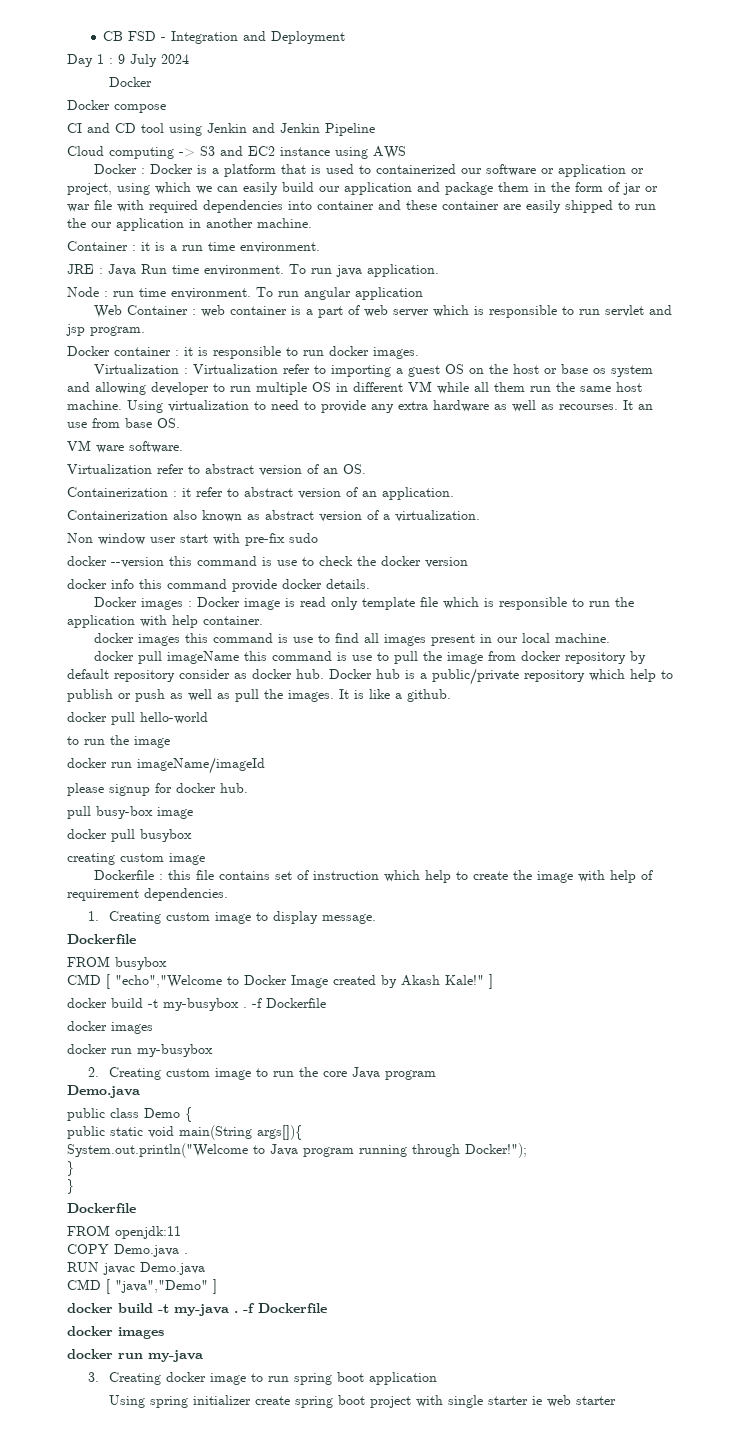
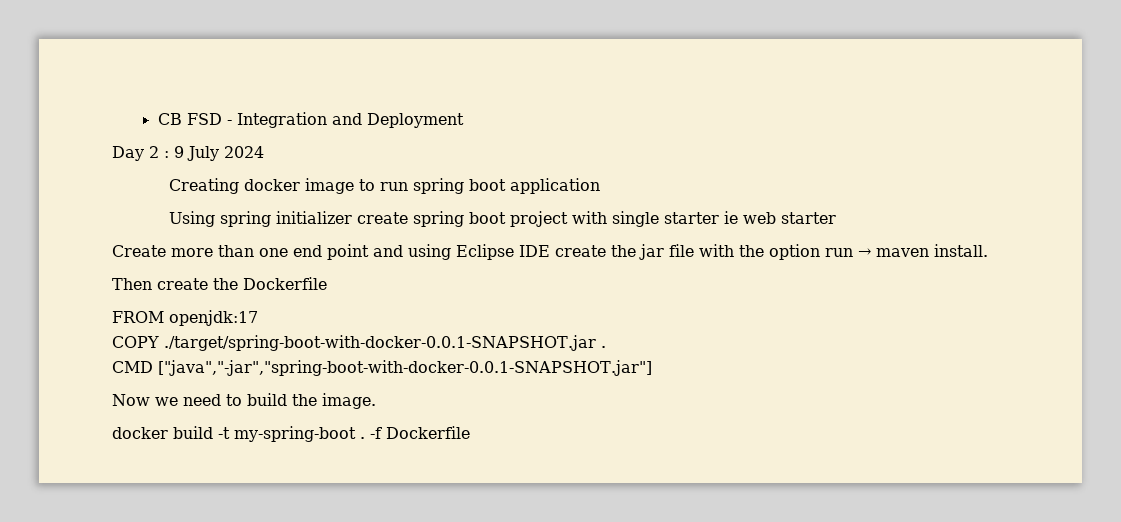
- Day 1 : 9 July 2024
- Docker
- Docker compose
- CI and CD tool using Jenkin and Jenkin Pipeline
- Cloud computing -> S3 and EC2 instance using AWS
- Docker : Docker is a platform that is used to containerized our software or application or project, using which we can easily build our application and package them in the form of jar or war file with required dependencies into container and these container are easily shipped to run the our application in another machine.
- Container : it is a run time environment.
- JRE : Java Run time environment. To run java application.
- Node : run time environment. To run angular application
- Web Container : web container is a part of web server which is responsible to run servlet and jsp program.
- Docker container : it is responsible to run docker images.
- Virtualization : Virtualization refer to importing a guest OS on the host or base os system and allowing developer to run multiple OS in different VM while all them run the same host machine. Using virtualization to need to provide any extra hardware as well as recourses. It an use from base OS.
- VM ware software.
- Virtualization refer to abstract version of an OS.
- Containerization : it refer to abstract version of an application.
- Containerization also known as abstract version of a virtualization.
- Non window user start with pre-fix sudo
- docker --version this command is use to check the docker version
- docker info this command provide docker details.
- Docker images : Docker image is read only template file which is responsible to run the application with help container.
- docker images this command is use to find all images present in our local machine.
- docker pull imageName this command is use to pull the image from docker repository by default repository consider as docker hub. Docker hub is a public/private repository which help to publish or push as well as pull the images. It is like a github.
- docker pull hello-world
- to run the image
- docker run imageName/imageId
- please signup for docker hub.
- pull busy-box image
- docker pull busybox
- creating custom image
- Dockerfile : this file contains set of instruction which help to create the image with help of requirement dependencies.
- 1. Creating custom image to display message.
- Dockerfile
- FROM busybox
- CMD [ "echo","Welcome to Docker Image created by Akash Kale!" ]
- docker build -t my-busybox . -f Dockerfile
- docker images
- docker run my-busybox
- 2. Creating custom image to run the core Java program
- Demo.java
- public class Demo {
- public static void main(String args[]){
- System.out.println("Welcome to Java program running through Docker!");
- }
- }
- Dockerfile
- FROM openjdk:11
- COPY Demo.java .
- RUN javac Demo.java
- CMD [ "java","Demo" ]
- docker build -t my-java . -f Dockerfile
- docker images
- docker run my-java
- 3. Creating docker image to run spring boot application
+ Day 2 : 9 July 2024
+ Creating docker image to run spring boot application
+ Create more than one end point and using Eclipse IDE create the jar file with the option run → maven install.
+ Then create the Dockerfile
+ FROM openjdk:17
+ COPY ./target/spring-boot-with-docker-0.0.1-SNAPSHOT.jar .
+ CMD ["java","-jar","spring-boot-with-docker-0.0.1-SNAPSHOT.jar"]
+ Now we need to build the image.
+ docker build -t my-spring-boot . -f Dockerfile

